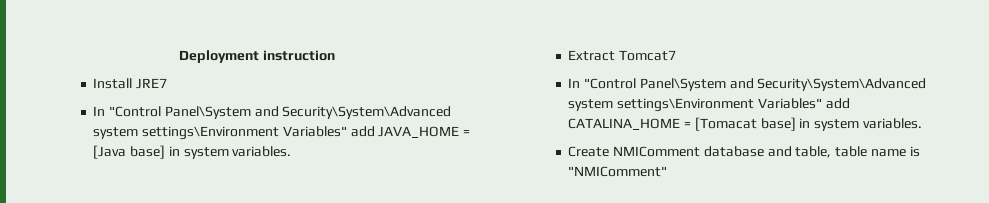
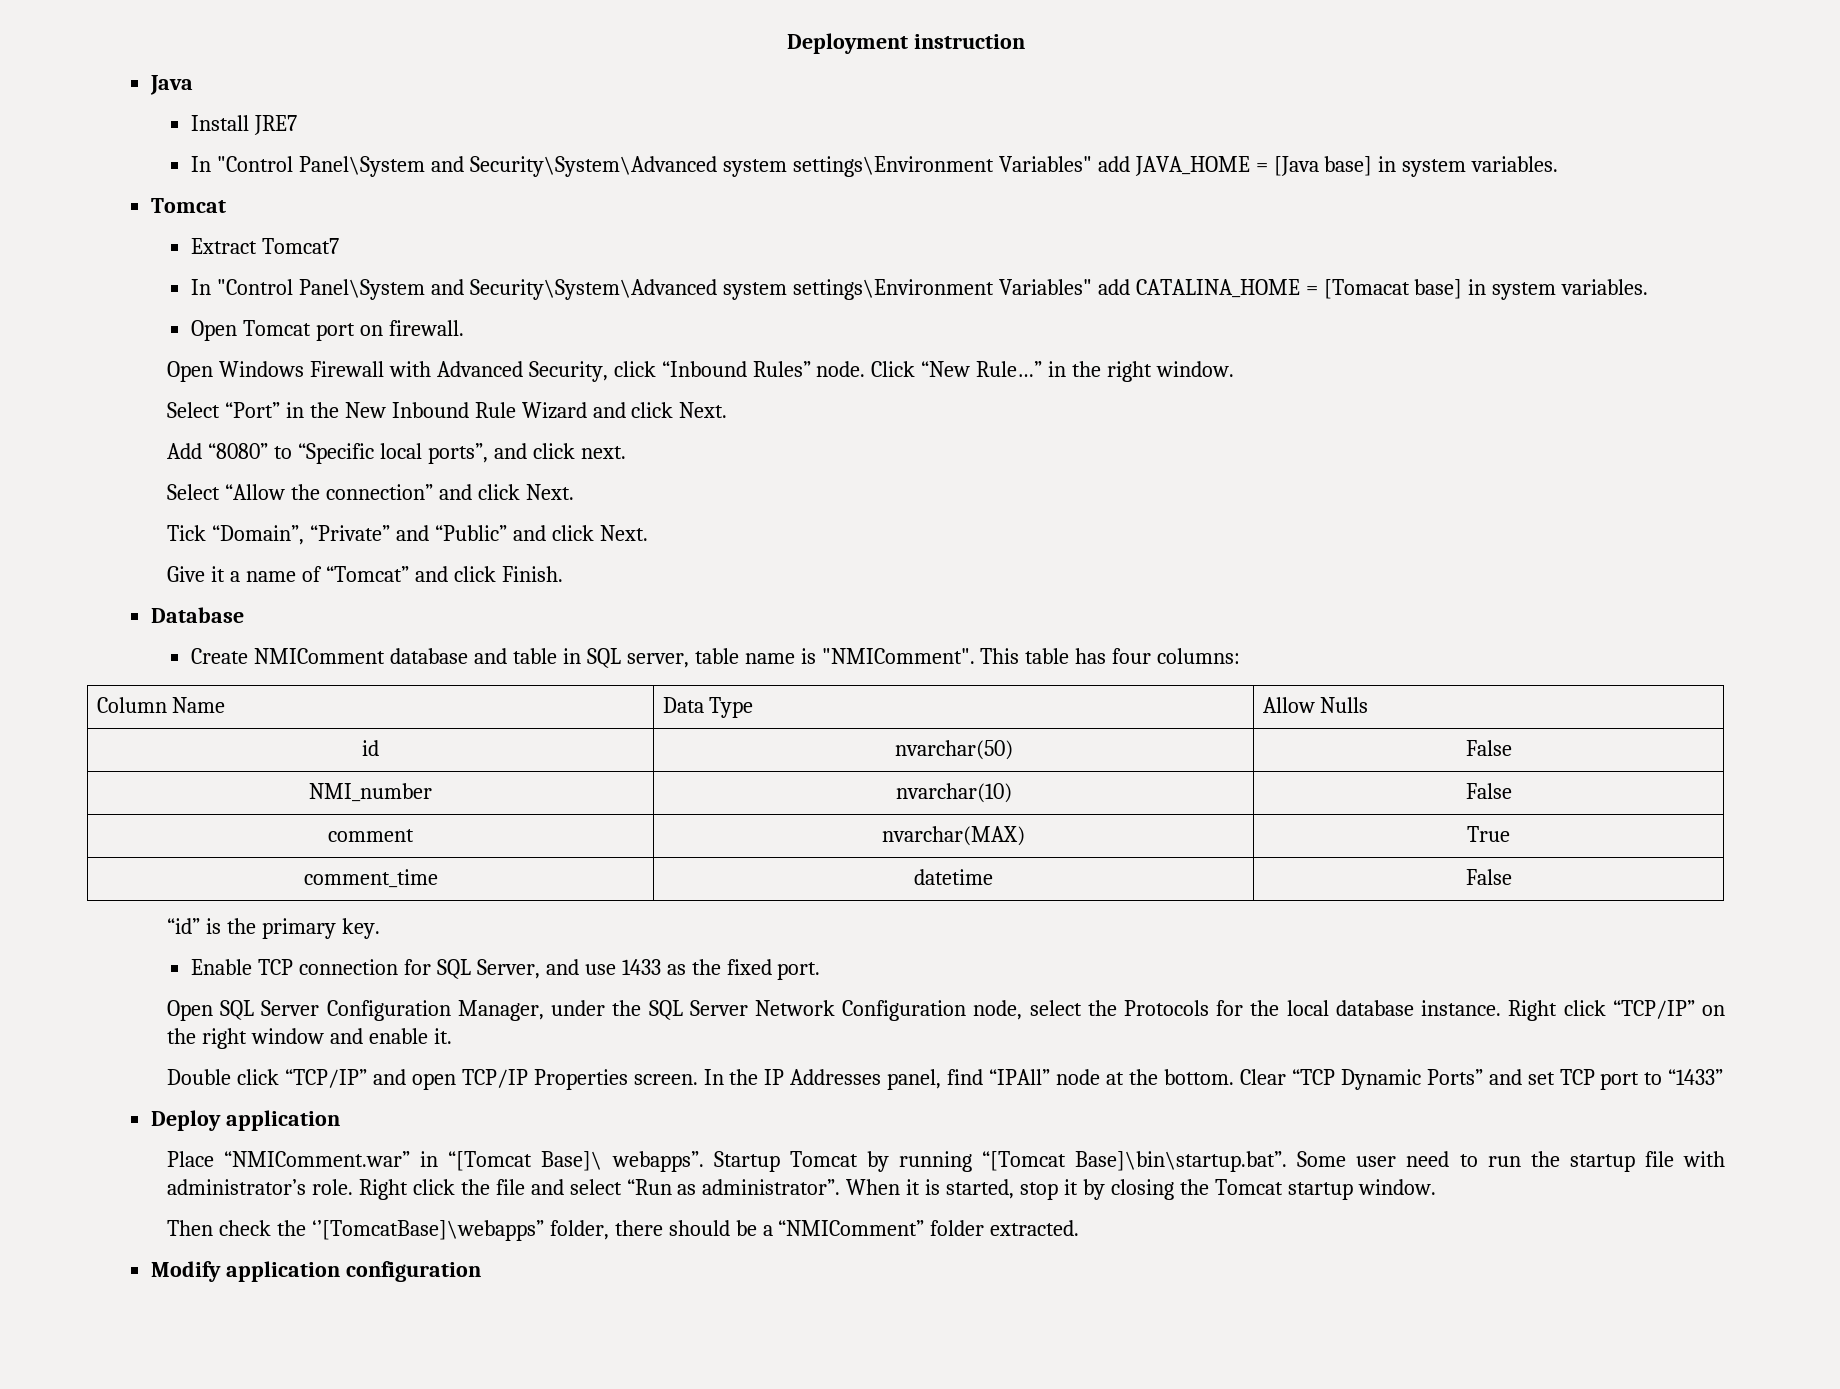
+ Java
  In "Control Panel\System and Security\System\Advanced system settings\Environment Variables" add JAVA_HOME = [Java base] in system variables.
+ Tomcat
- Create NMIComment database and table, table name is "NMIComment"
+ Open Tomcat port on firewall.
+ Open Windows Firewall with Advanced Security, click “Inbound Rules” node. Click “New Rule…” in the right window.
+ Select “Port” in the New Inbound Rule Wizard and click Next.
+ Add “8080” to “Specific local ports”, and click next.
+ Select “Allow the connection” and click Next.
+ Tick “Domain”, “Private” and “Public” and click Next.
+ Give it a name of “Tomcat” and click Finish.
+ Database
+ Create NMIComment database and table in SQL server, table name is "NMIComment". This table has four columns:
+ Column Name | Data Type | Allow Nulls
+ id | nvarchar(50) | False
+ NMI_number | nvarchar(10) | False
+ comment | nvarchar(MAX) | True
+ comment_time | datetime | False
+ “id” is the primary key.
+ Enable TCP connection for SQL Server, and use 1433 as the fixed port.
+ Open SQL Server Configuration Manager, under the SQL Server Network Configuration node, select the Protocols for the local database instance. Right click “TCP/IP” on the right window and enable it.
+ Double click “TCP/IP” and open TCP/IP Properties screen. In the IP Addresses panel, find “IPAll” node at the bottom. Clear “TCP Dynamic Ports” and set TCP port to “1433”
+ Deploy application
+ Place “NMIComment.war” in “[Tomcat Base]\ webapps”. Startup Tomcat by running “[Tomcat Base]\bin\startup.bat”. Some user need to run the startup file with administrator’s role. Right click the file and select “Run as administrator”. When it is started, stop it by closing the Tomcat startup window.
+ Then check the ‘’[TomcatBase]\webapps” folder, there should be a “NMIComment” folder extracted.
+ Modify application configuration

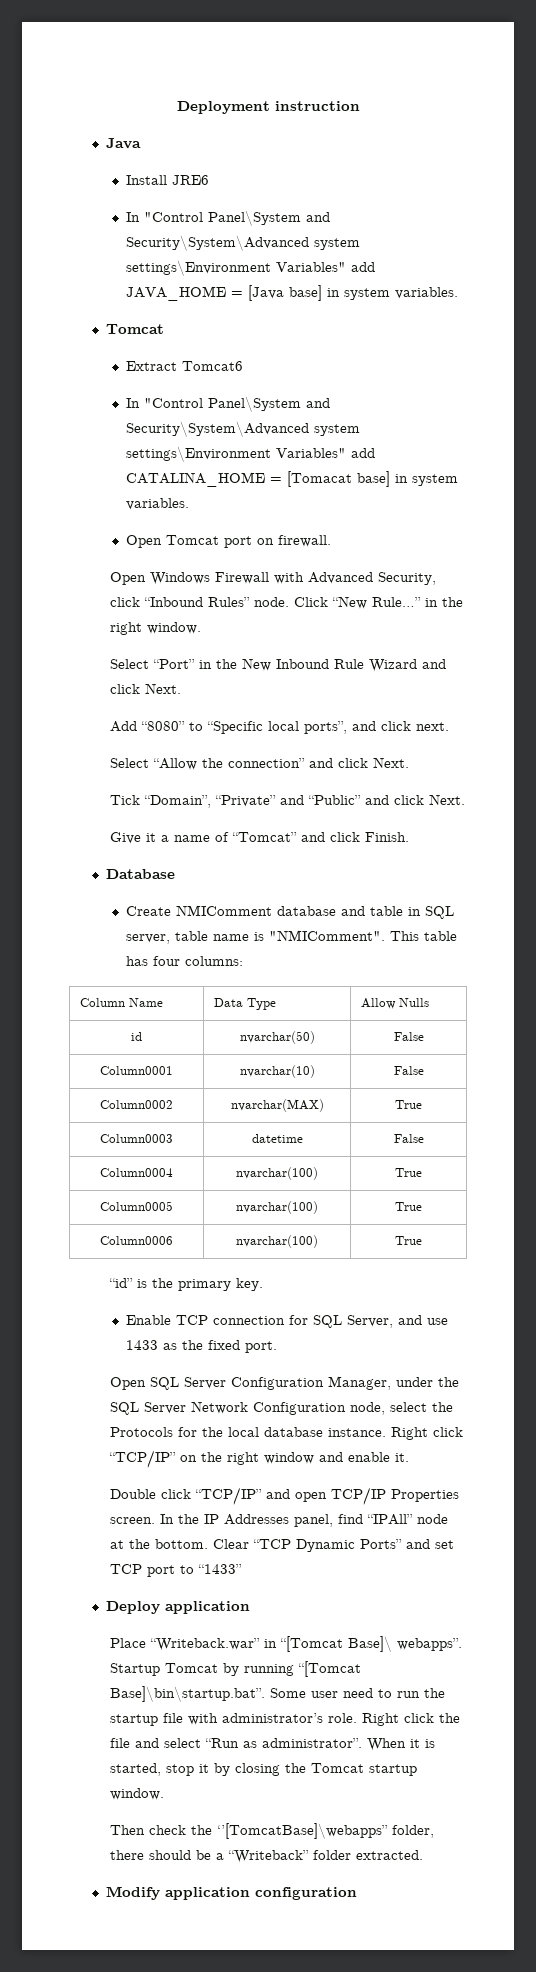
- Install JRE7
+ Install JRE6
- Extract Tomcat7
+ Extract Tomcat6
- NMI_number | nvarchar(10) | False
+ Column0001 | nvarchar(10) | False
- comment | nvarchar(MAX) | True
+ Column0002 | nvarchar(MAX) | True
- comment_time | datetime | False
+ Column0003 | datetime | False
+ Column0004 | nvarchar(100) | True
+ Column0005 | nvarchar(100) | True
+ Column0006 | nvarchar(100) | True
- Place “NMIComment.war” in “[Tomcat Base]\ webapps”.
+ Place “Writeback.war” in “[Tomcat Base]\ webapps”.
- Then check the ‘’[TomcatBase]\webapps” folder, there should be a “NMIComment” folder extracted.
+ Then check the ‘’[TomcatBase]\webapps” folder, there should be a “Writeback” folder extracted.

